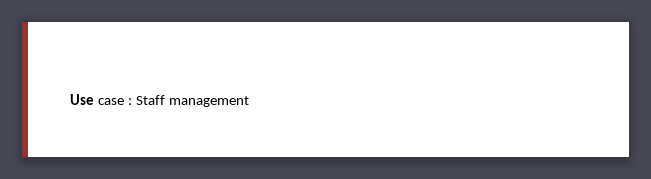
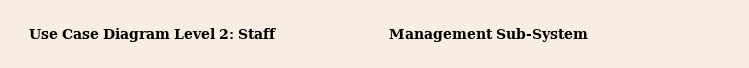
- Use case : Staff management
+ Use Case Diagram Level 2: Staff Management Sub-System

